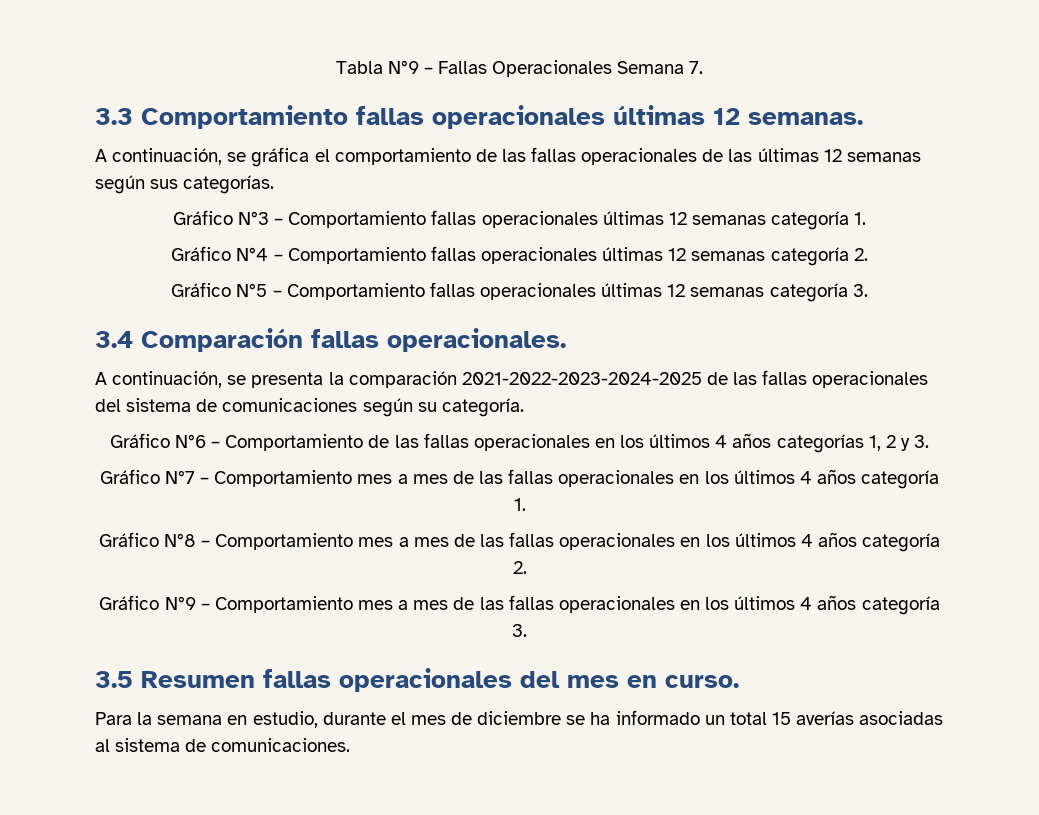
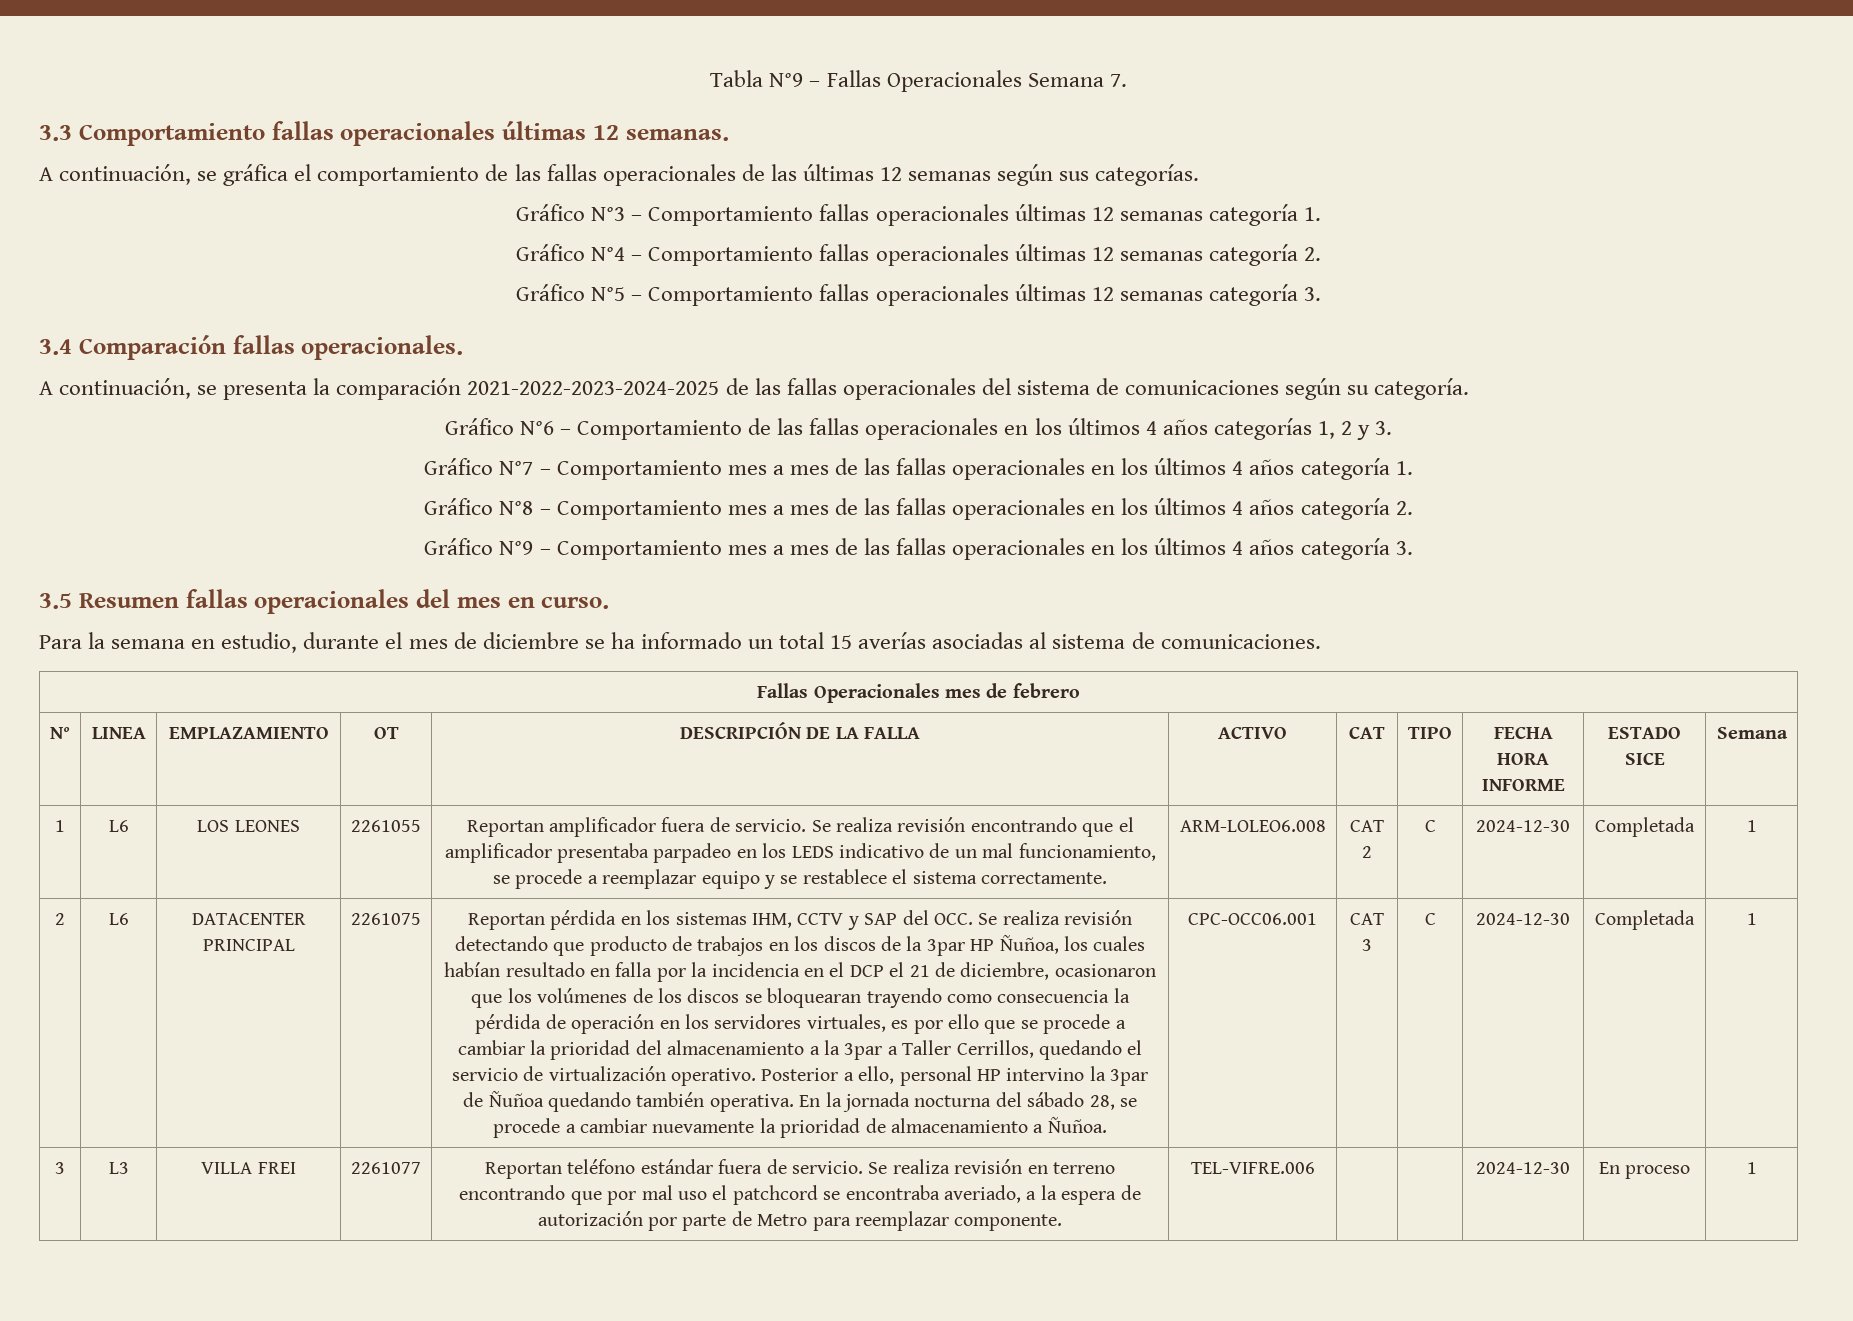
+ Fallas Operacionales mes de febrero
+ N° | LINEA | EMPLAZAMIENTO | OT | DESCRIPCIÓN DE LA FALLA | ACTIVO | CAT | TIPO | FECHA HORA INFORME | ESTADO SICE | Semana
+ 1 | L6 | LOS LEONES | 2261055 | Reportan amplificador fuera de servicio. Se realiza revisión encontrando que el amplificador presentaba parpadeo en los LEDS indicativo de un mal funcionamiento, se procede a reemplazar equipo y se restablece el sistema correctamente. | ARM-LOLEO6.008 | CAT 2 | C | 2024-12-30 | Completada | 1
+ 2 | L6 | DATACENTER PRINCIPAL | 2261075 | Reportan pérdida en los sistemas IHM, CCTV y SAP del OCC. Se realiza revisión detectando que producto de trabajos en los discos de la 3par HP Ñuñoa, los cuales habían resultado en falla por la incidencia en el DCP el 21 de diciembre, ocasionaron que los volúmenes de los discos se bloquearan trayendo como consecuencia la pérdida de operación en los servidores virtuales, es por ello que se procede a cambiar la prioridad del almacenamiento a la 3par a Taller Cerrillos, quedando el servicio de virtualización operativo. Posterior a ello, personal HP intervino la 3par de Ñuñoa quedando también operativa. En la jornada nocturna del sábado 28, se procede a cambiar nuevamente la prioridad de almacenamiento a Ñuñoa. | CPC-OCC06.001 | CAT 3 | C | 2024-12-30 | Completada | 1
+ 3 | L3 | VILLA FREI | 2261077 | Reportan teléfono estándar fuera de servicio. Se realiza revisión en terreno encontrando que por mal uso el patchcord se encontraba averiado, a la espera de autorización por parte de Metro para reemplazar componente. | TEL-VIFRE.006 | | | 2024-12-30 | En proceso | 1

